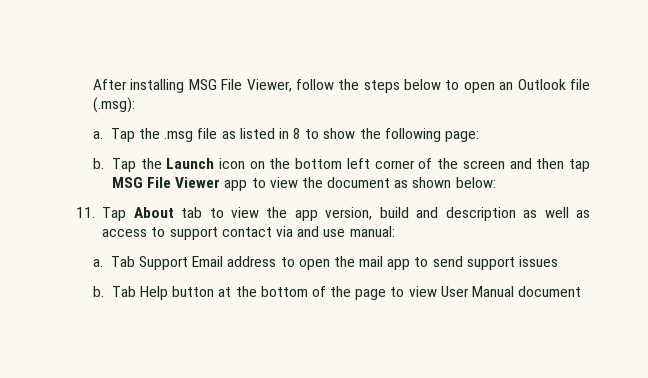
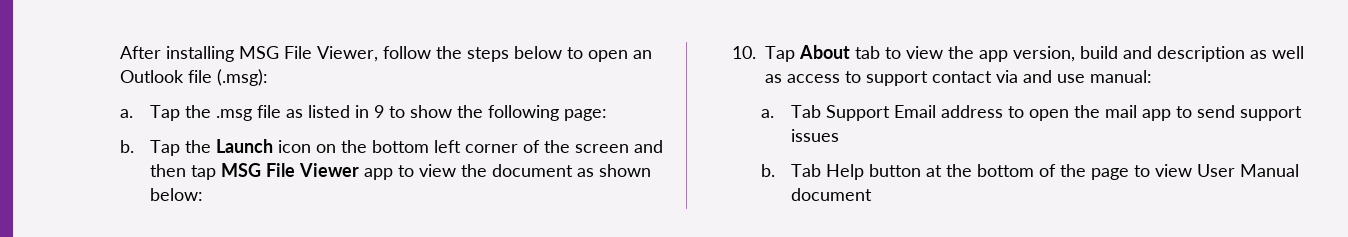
- Tap the .msg file as listed in 8 to show the following page:
+ Tap the .msg file as listed in 9 to show the following page:
- 11. Tap About tab to view the app version, build and description as well as access to support contact via and use manual:
+ 10. Tap About tab to view the app version, build and description as well as access to support contact via and use manual:

